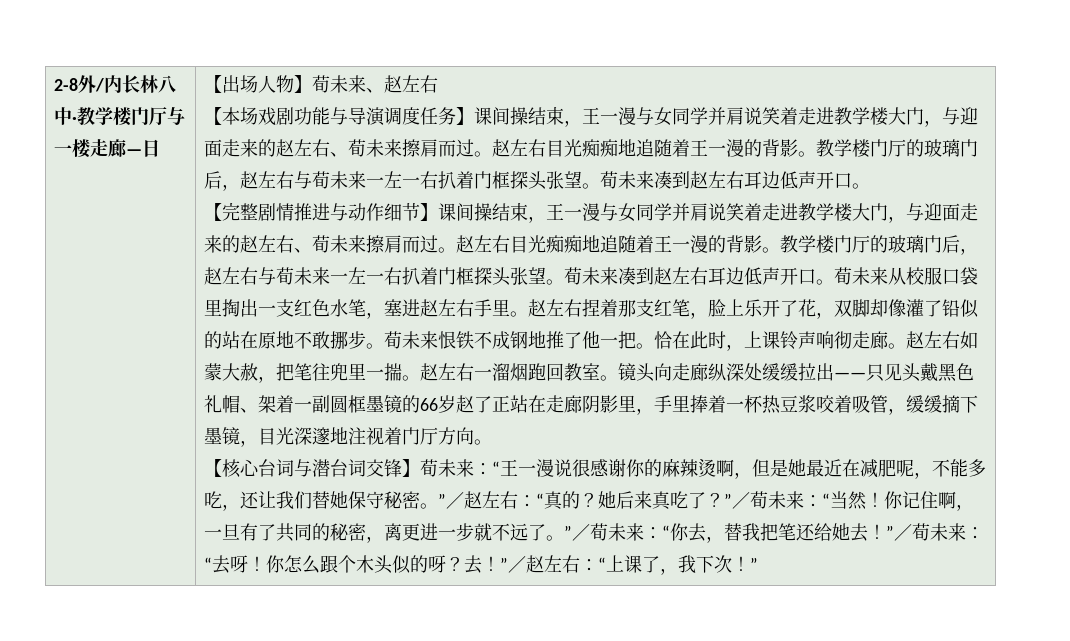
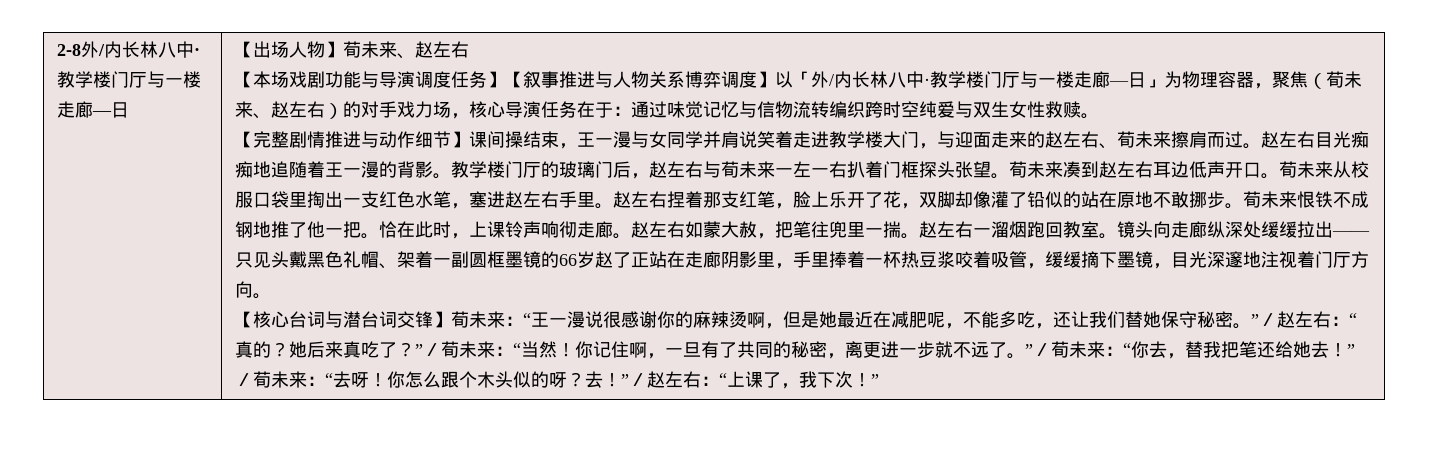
- 【本场戏剧功能与导演调度任务】课间操结束，王一漫与女同学并肩说笑着走进教学楼大门，与迎面走来的赵左右、荀未来擦肩而过。赵左右目光痴痴地追随着王一漫的背影。教学楼门厅的玻璃门后，赵左右与荀未来一左一右扒着门框探头张望。荀未来凑到赵左右耳边低声开口。
+ 【本场戏剧功能与导演调度任务】【叙事推进与人物关系博弈调度】以「外/内长林八中·教学楼门厅与一楼走廊—日」为物理容器，聚焦（荀未来、赵左右）的对手戏力场，核心导演任务在于：通过味觉记忆与信物流转编织跨时空纯爱与双生女性救赎。

